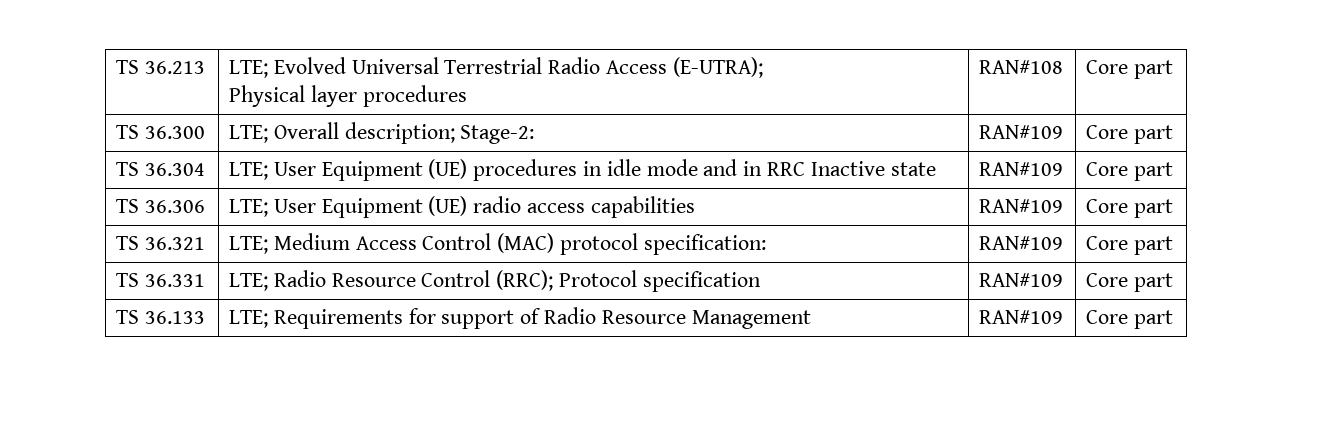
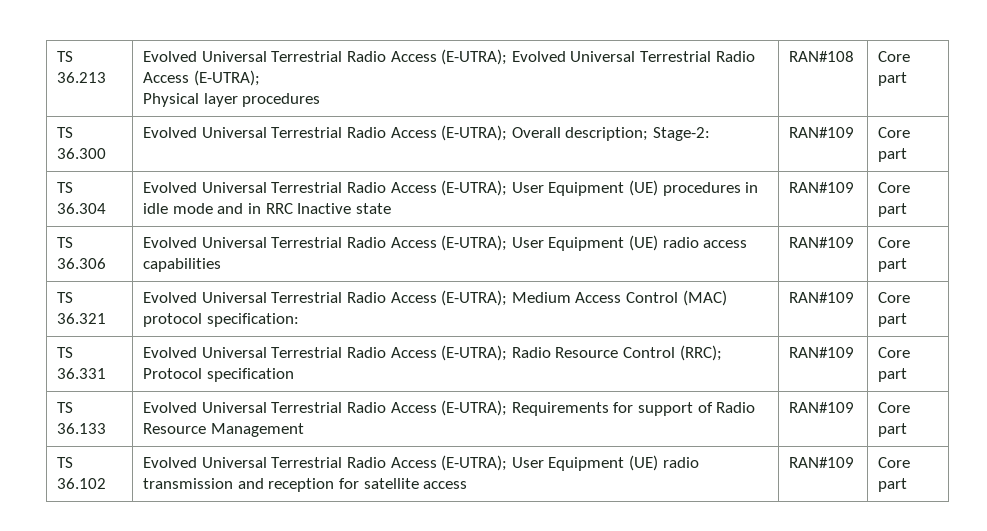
- TS 36.213 | LTE; Evolved Universal Terrestrial Radio Access (E-UTRA);
+ TS 36.213 | Evolved Universal Terrestrial Radio Access (E-UTRA); Evolved Universal Terrestrial Radio Access (E-UTRA);
- TS 36.300 | LTE; Overall description; Stage-2: | RAN#109 | Core part
+ TS 36.300 | Evolved Universal Terrestrial Radio Access (E-UTRA); Overall description; Stage-2: | RAN#109 | Core part
- TS 36.304 | LTE; User Equipment (UE) procedures in idle mode and in RRC Inactive state | RAN#109 | Core part
+ TS 36.304 | Evolved Universal Terrestrial Radio Access (E-UTRA); User Equipment (UE) procedures in idle mode and in RRC Inactive state | RAN#109 | Core part
- TS 36.306 | LTE; User Equipment (UE) radio access capabilities | RAN#109 | Core part
+ TS 36.306 | Evolved Universal Terrestrial Radio Access (E-UTRA); User Equipment (UE) radio access capabilities | RAN#109 | Core part
- TS 36.321 | LTE; Medium Access Control (MAC) protocol specification: | RAN#109 | Core part
+ TS 36.321 | Evolved Universal Terrestrial Radio Access (E-UTRA); Medium Access Control (MAC) protocol specification: | RAN#109 | Core part
- TS 36.331 | LTE; Radio Resource Control (RRC); Protocol specification | RAN#109 | Core part
+ TS 36.331 | Evolved Universal Terrestrial Radio Access (E-UTRA); Radio Resource Control (RRC); Protocol specification | RAN#109 | Core part
- TS 36.133 | LTE; Requirements for support of Radio Resource Management | RAN#109 | Core part
+ TS 36.133 | Evolved Universal Terrestrial Radio Access (E-UTRA); Requirements for support of Radio Resource Management | RAN#109 | Core part
+ TS 36.102 | Evolved Universal Terrestrial Radio Access (E-UTRA); User Equipment (UE) radio transmission and reception for satellite access | RAN#109 | Core part

